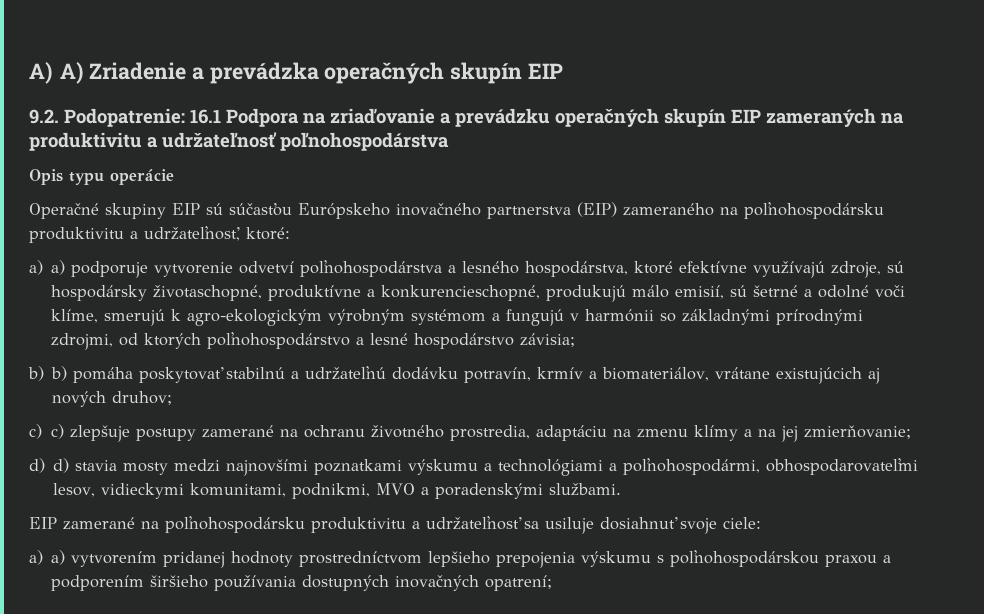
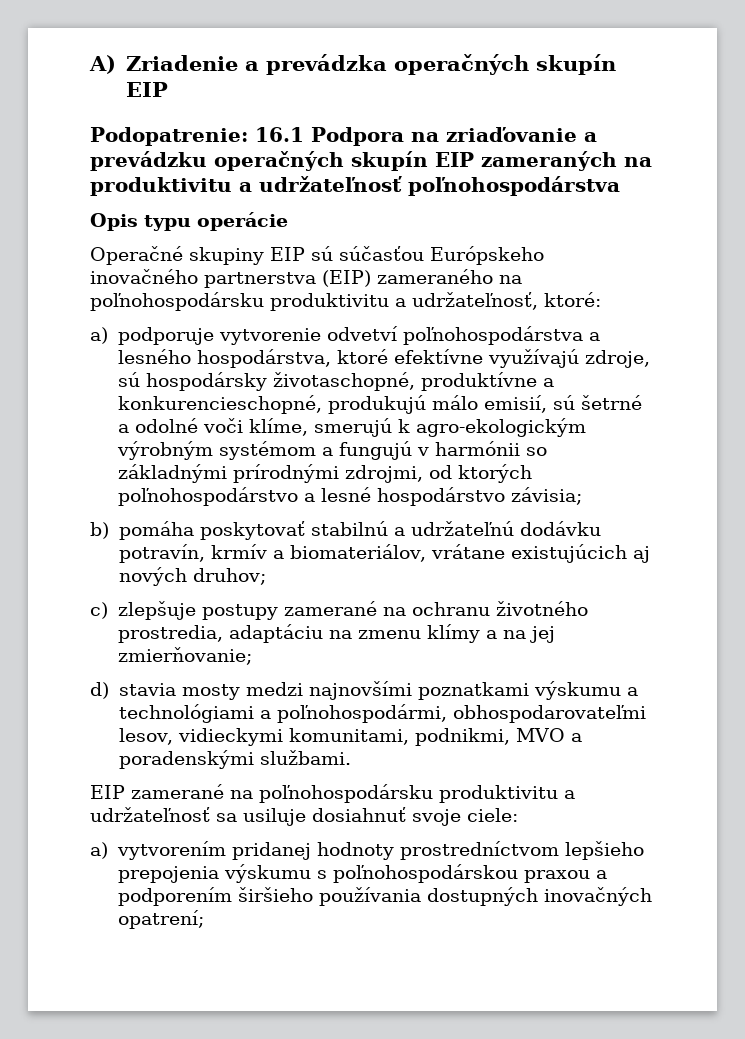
- A) A) Zriadenie a prevádzka operačných skupín EIP
+ A) Zriadenie a prevádzka operačných skupín EIP
- 9.2. Podopatrenie: 16.1 Podpora na zriaďovanie a prevádzku operačných skupín EIP zameraných na produktivitu a udržateľnosť poľnohospodárstva
+ Podopatrenie: 16.1 Podpora na zriaďovanie a prevádzku operačných skupín EIP zameraných na produktivitu a udržateľnosť poľnohospodárstva
- a) a) podporuje vytvorenie odvetví poľnohospodárstva a lesného hospodárstva, ktoré efektívne využívajú zdroje, sú hospodársky životaschopné, produktívne a konkurencieschopné, produkujú málo emisií, sú šetrné a odolné voči klíme, smerujú k agro-ekologickým výrobným systémom a fungujú v harmónii so základnými prírodnými zdrojmi, od ktorých poľnohospodárstvo a lesné hospodárstvo závisia;
+ a) podporuje vytvorenie odvetví poľnohospodárstva a lesného hospodárstva, ktoré efektívne využívajú zdroje, sú hospodársky životaschopné, produktívne a konkurencieschopné, produkujú málo emisií, sú šetrné a odolné voči klíme, smerujú k agro-ekologickým výrobným systémom a fungujú v harmónii so základnými prírodnými zdrojmi, od ktorých poľnohospodárstvo a lesné hospodárstvo závisia;
- b) b) pomáha poskytovať stabilnú a udržateľnú dodávku potravín, krmív a biomateriálov, vrátane existujúcich aj nových druhov;
+ b) pomáha poskytovať stabilnú a udržateľnú dodávku potravín, krmív a biomateriálov, vrátane existujúcich aj nových druhov;
- c) c) zlepšuje postupy zamerané na ochranu životného prostredia, adaptáciu na zmenu klímy a na jej zmierňovanie;
+ c) zlepšuje postupy zamerané na ochranu životného prostredia, adaptáciu na zmenu klímy a na jej zmierňovanie;
- d) d) stavia mosty medzi najnovšími poznatkami výskumu a technológiami a poľnohospodármi, obhospodarovateľmi lesov, vidieckymi komunitami, podnikmi, MVO a poradenskými službami.
+ d) stavia mosty medzi najnovšími poznatkami výskumu a technológiami a poľnohospodármi, obhospodarovateľmi lesov, vidieckymi komunitami, podnikmi, MVO a poradenskými službami.
- a) a) vytvorením pridanej hodnoty prostredníctvom lepšieho prepojenia výskumu s poľnohospodárskou praxou a podporením širšieho používania dostupných inovačných opatrení;
+ a) vytvorením pridanej hodnoty prostredníctvom lepšieho prepojenia výskumu s poľnohospodárskou praxou a podporením širšieho používania dostupných inovačných opatrení;

